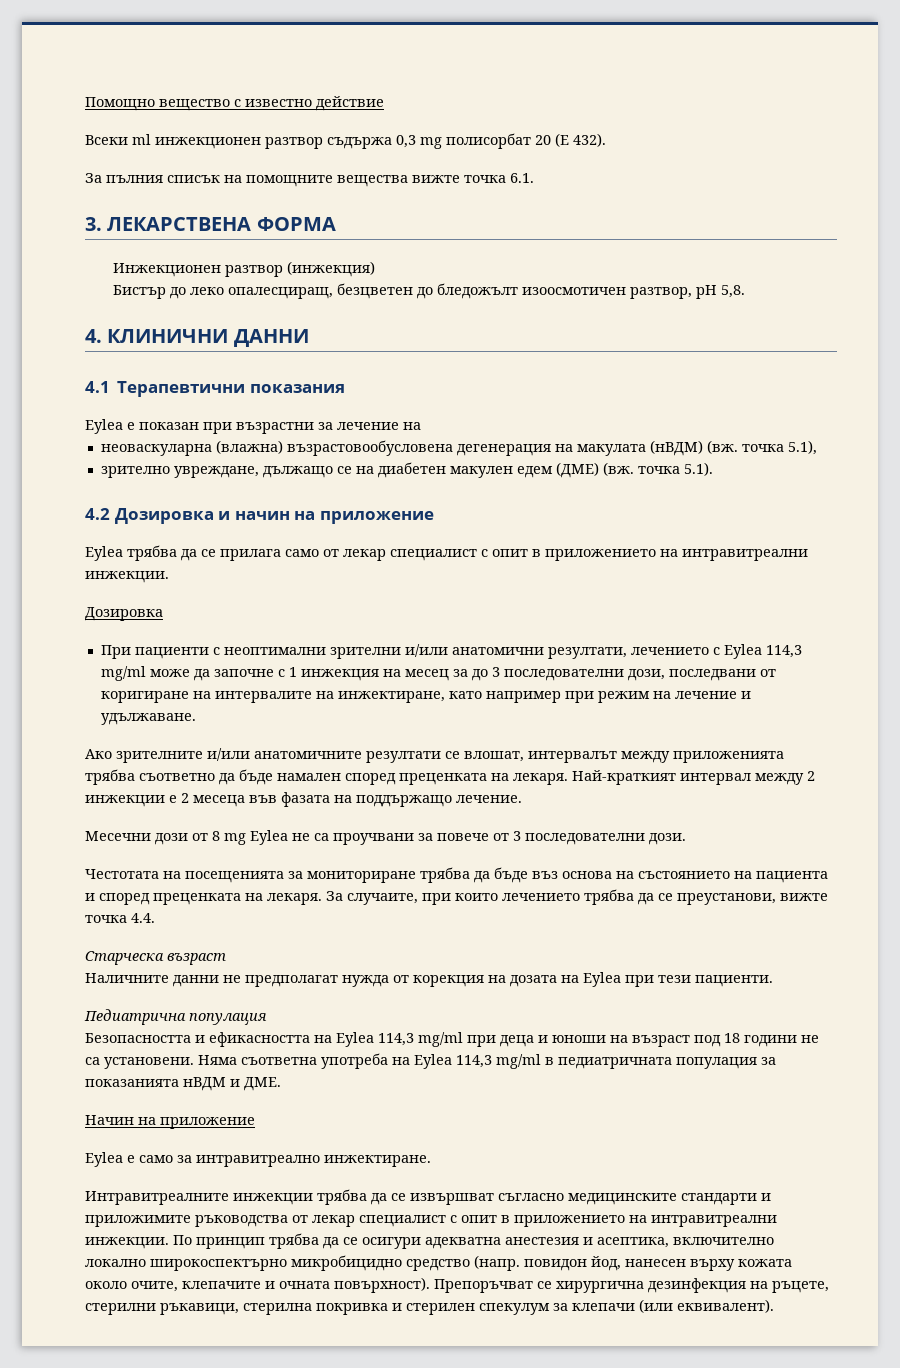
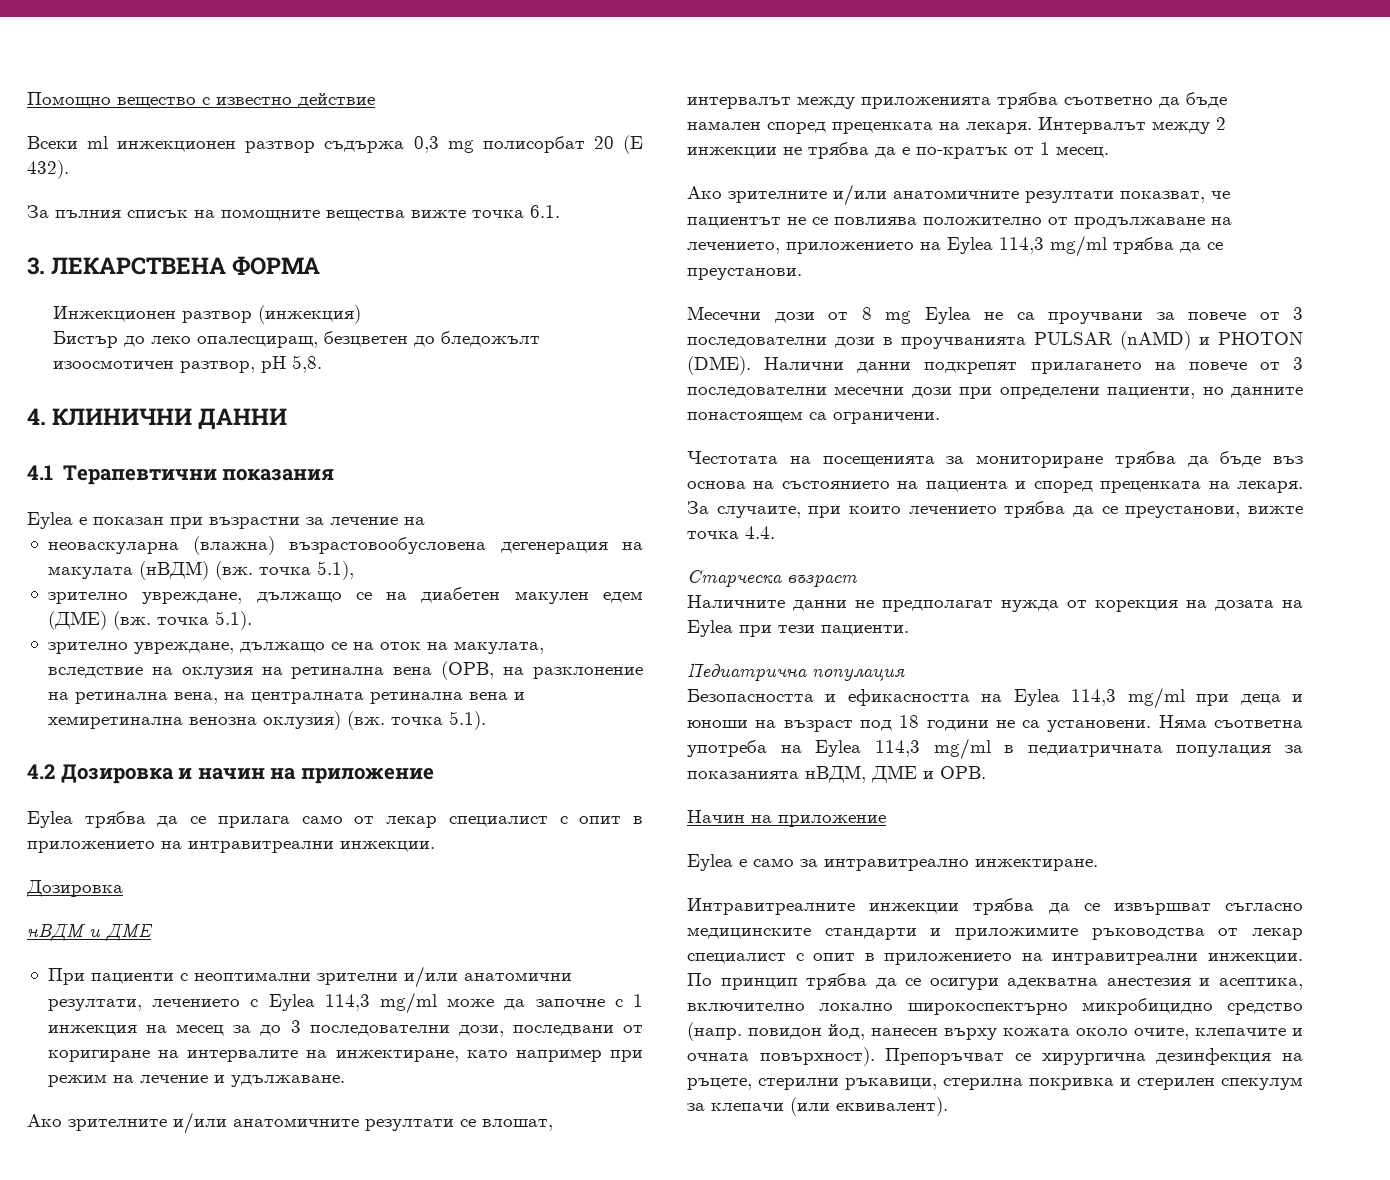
+ зрително увреждане, дължащо се на оток на макулата, вследствие на оклузия на ретинална вена (ОРВ, на разклонение на ретинална вена, на централната ретинална вена и хемиретинална венозна оклузия) (вж. точка 5.1).
+ нВДМ и ДМЕ
- Най-краткият интервал между 2 инжекции е 2 месеца във фазата на поддържащо лечение.
+ Интервалът между 2 инжекции не трябва да е по-кратък от 1 месец.
+ Ако зрителните и/или анатомичните резултати показват, че пациентът не се повлиява положително от продължаване на лечението, приложението на Eylea 114,3 mg/ml трябва да се преустанови.
- Месечни дози от 8 mg Eylea не са проучвани за повече от 3 последователни дози.
+ Месечни дози от 8 mg Eylea не са проучвани за повече от 3 последователни дози в проучванията PULSAR (nAMD) и PHOTON (DME). Налични данни подкрепят прилагането на повече от 3 последователни месечни дози при определени пациенти, но данните понастоящем са ограничени.
- Няма съответна употреба на Eylea 114,3 mg/ml в педиатричната популация за показанията нВДМ и ДМЕ.
+ Няма съответна употреба на Eylea 114,3 mg/ml в педиатричната популация за показанията нВДМ, ДМЕ и ОРВ.

